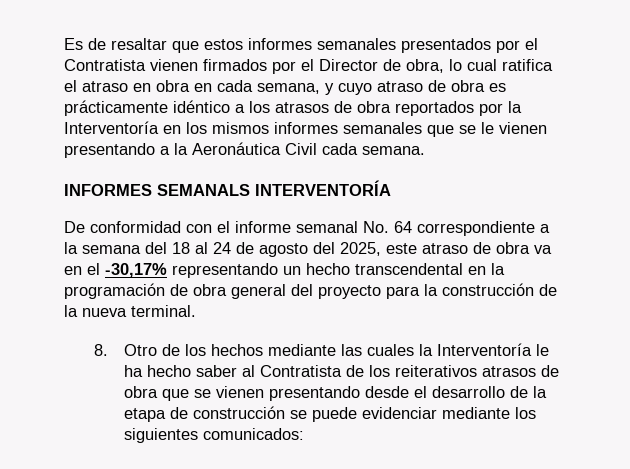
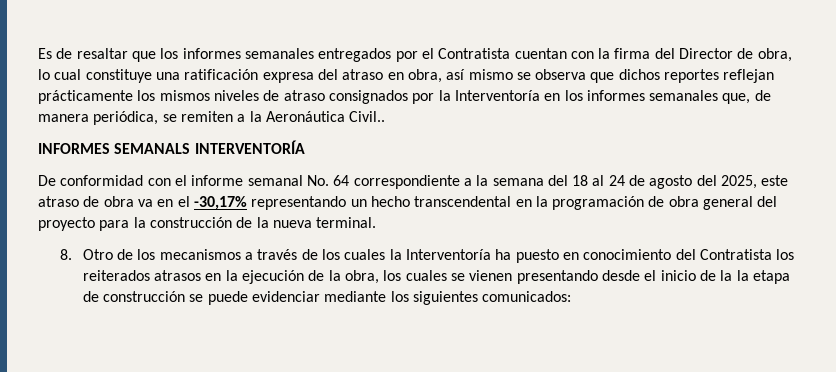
- Es de resaltar que estos informes semanales presentados por el Contratista vienen firmados por el Director de obra, lo cual ratifica el atraso en obra en cada semana, y cuyo atraso de obra es prácticamente idéntico a los atrasos de obra reportados por la Interventoría en los mismos informes semanales que se le vienen presentando a la Aeronáutica Civil cada semana.
+ Es de resaltar que los informes semanales entregados por el Contratista cuentan con la firma del Director de obra, lo cual constituye una ratificación expresa del atraso en obra, así mismo se observa que dichos reportes reflejan prácticamente los mismos niveles de atraso consignados por la Interventoría en los informes semanales que, de manera periódica, se remiten a la Aeronáutica Civil..
- 8. Otro de los hechos mediante las cuales la Interventoría le ha hecho saber al Contratista de los reiterativos atrasos de obra que se vienen presentando desde el desarrollo de la etapa de construcción se puede evidenciar mediante los siguientes comunicados:
+ 8. Otro de los mecanismos a través de los cuales la Interventoría ha puesto en conocimiento del Contratista los reiterados atrasos en la ejecución de la obra, los cuales se vienen presentando desde el inicio de la la etapa de construcción se puede evidenciar mediante los siguientes comunicados:

